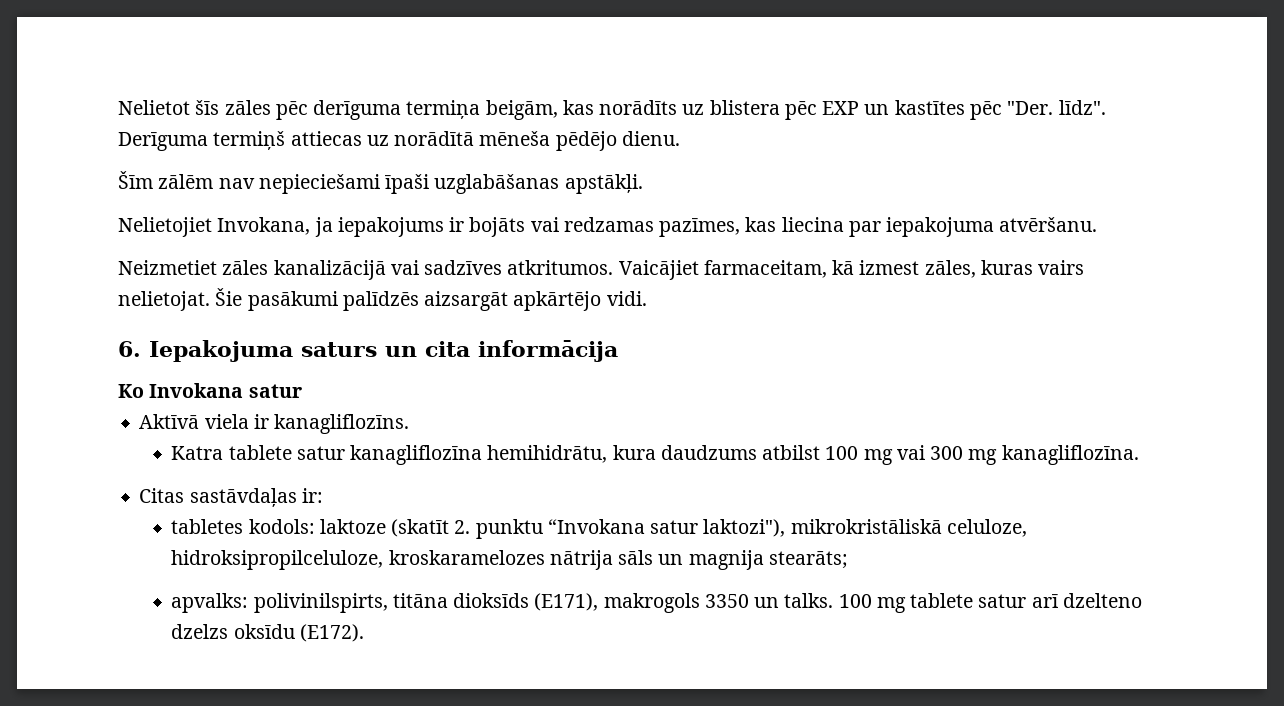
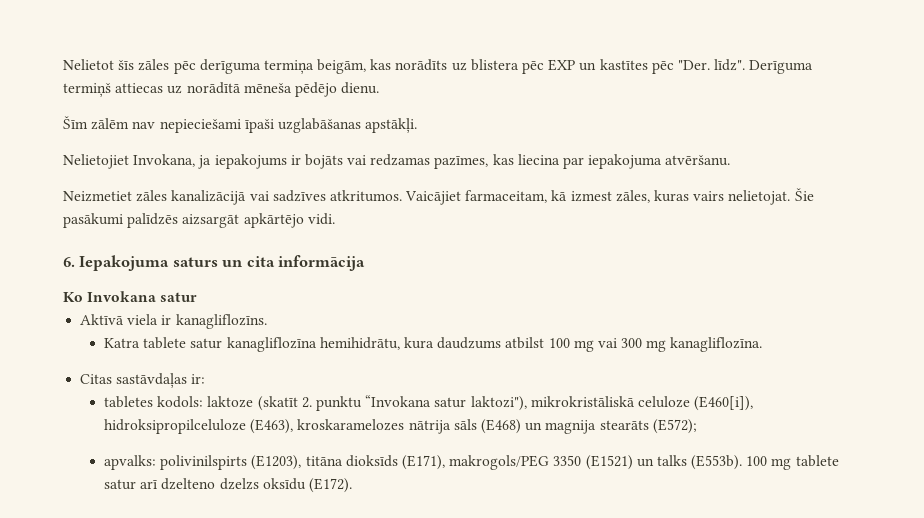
- tabletes kodols: laktoze (skatīt 2. punktu “Invokana satur laktozi"), mikrokristāliskā celuloze, hidroksipropilceluloze, kroskaramelozes nātrija sāls un magnija stearāts;
+ tabletes kodols: laktoze (skatīt 2. punktu “Invokana satur laktozi"), mikrokristāliskā celuloze (E460[i]), hidroksipropilceluloze (E463), kroskaramelozes nātrija sāls (E468) un magnija stearāts (E572);
- apvalks: polivinilspirts, titāna dioksīds (E171), makrogols 3350 un talks.
+ apvalks: polivinilspirts (E1203), titāna dioksīds (E171), makrogols/PEG 3350 (E1521) un talks (E553b).

